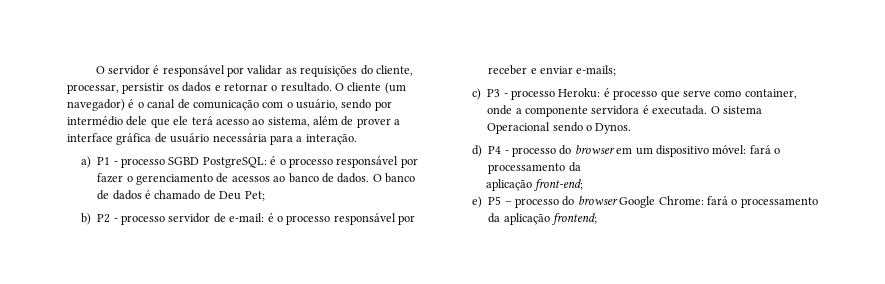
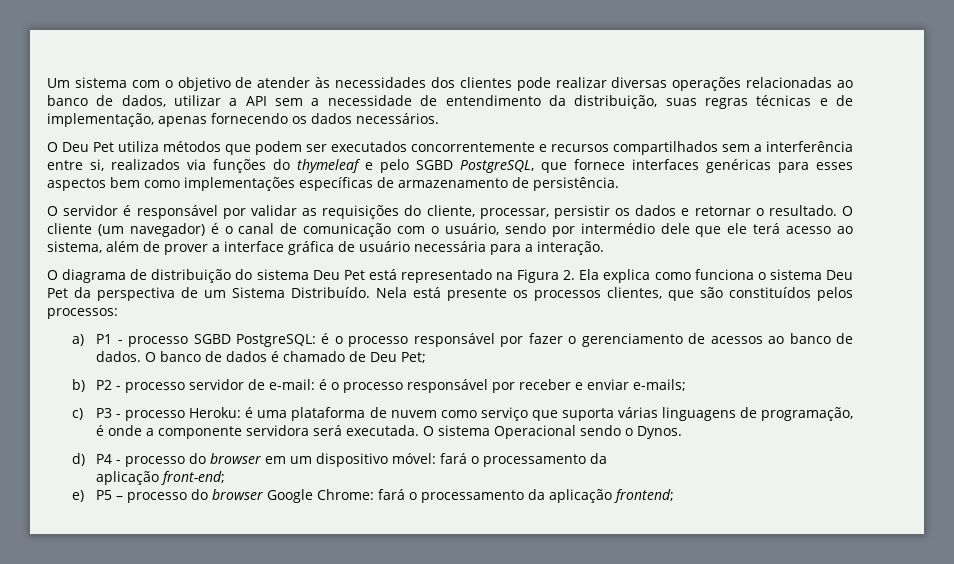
+ Um sistema com o objetivo de atender às necessidades dos clientes pode realizar diversas operações relacionadas ao banco de dados, utilizar a API sem a necessidade de entendimento da distribuição, suas regras técnicas e de implementação, apenas fornecendo os dados necessários.
+ O Deu Pet utiliza métodos que podem ser executados concorrentemente e recursos compartilhados sem a interferência entre si, realizados via funções do thymeleaf e pelo SGBD PostgreSQL, que fornece interfaces genéricas para esses aspectos bem como implementações específicas de armazenamento de persistência.
+ O diagrama de distribuição do sistema Deu Pet está representado na Figura 2. Ela explica como funciona o sistema Deu Pet da perspectiva de um Sistema Distribuído. Nela está presente os processos clientes, que são constituídos pelos processos:
- c) P3 - processo Heroku: é processo que serve como container, onde a componente servidora é executada.
+ c) P3 - processo Heroku: é uma plataforma de nuvem como serviço que suporta várias linguagens de programação, é onde a componente servidora será executada.

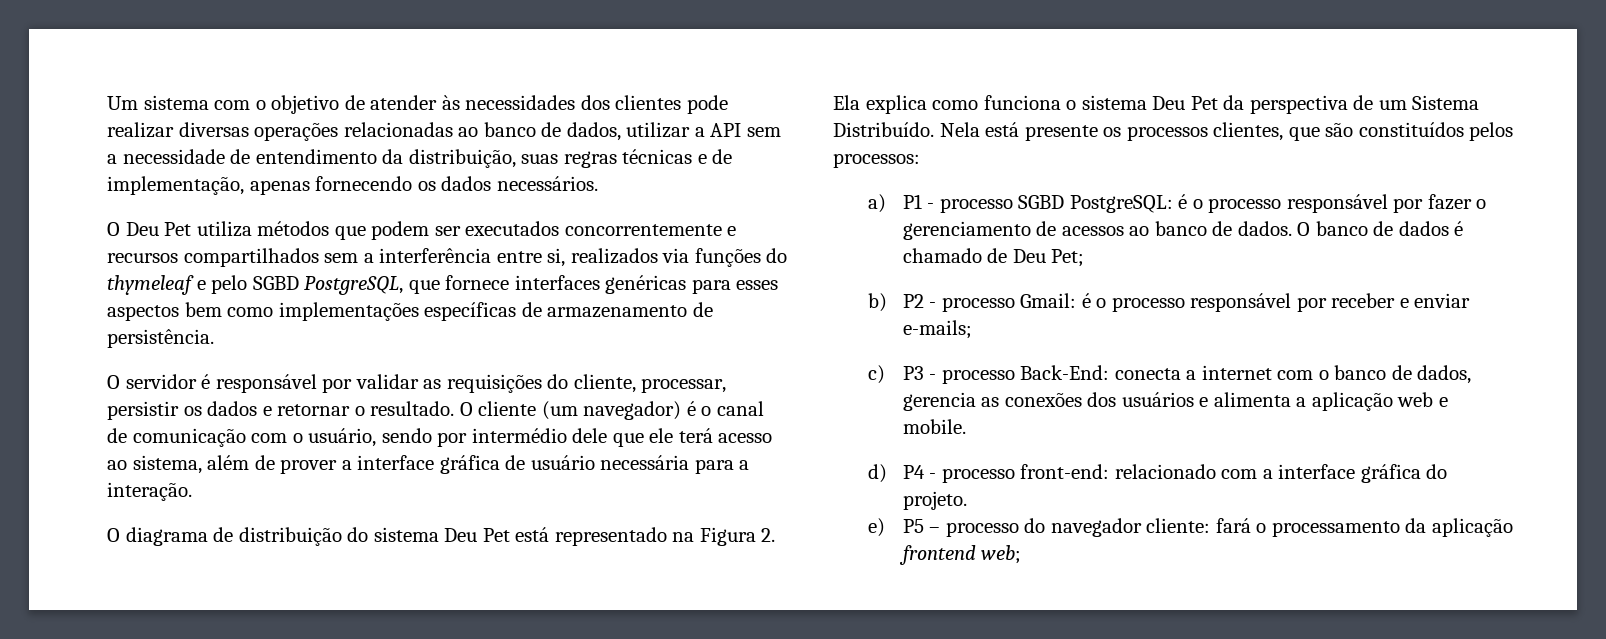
- b) P2 - processo servidor de e-mail: é o processo responsável por receber e enviar e-mails;
+ b) P2 - processo Gmail: é o processo responsável por receber e enviar e-mails;
- c) P3 - processo Heroku: é uma plataforma de nuvem como serviço que suporta várias linguagens de programação, é onde a componente servidora será executada. O sistema Operacional sendo o Dynos.
- d) P4 - processo do browser em um dispositivo móvel: fará o processamento da
- aplicação front-end;
+ c) P3 - processo Back-End: conecta a internet com o banco de dados, gerencia as conexões dos usuários e alimenta a aplicação web e mobile.
+ d) P4 - processo front-end: relacionado com a interface gráfica do projeto.
- e) P5 – processo do browser Google Chrome: fará o processamento da aplicação frontend;
+ e) P5 – processo do navegador cliente: fará o processamento da aplicação frontend web;

